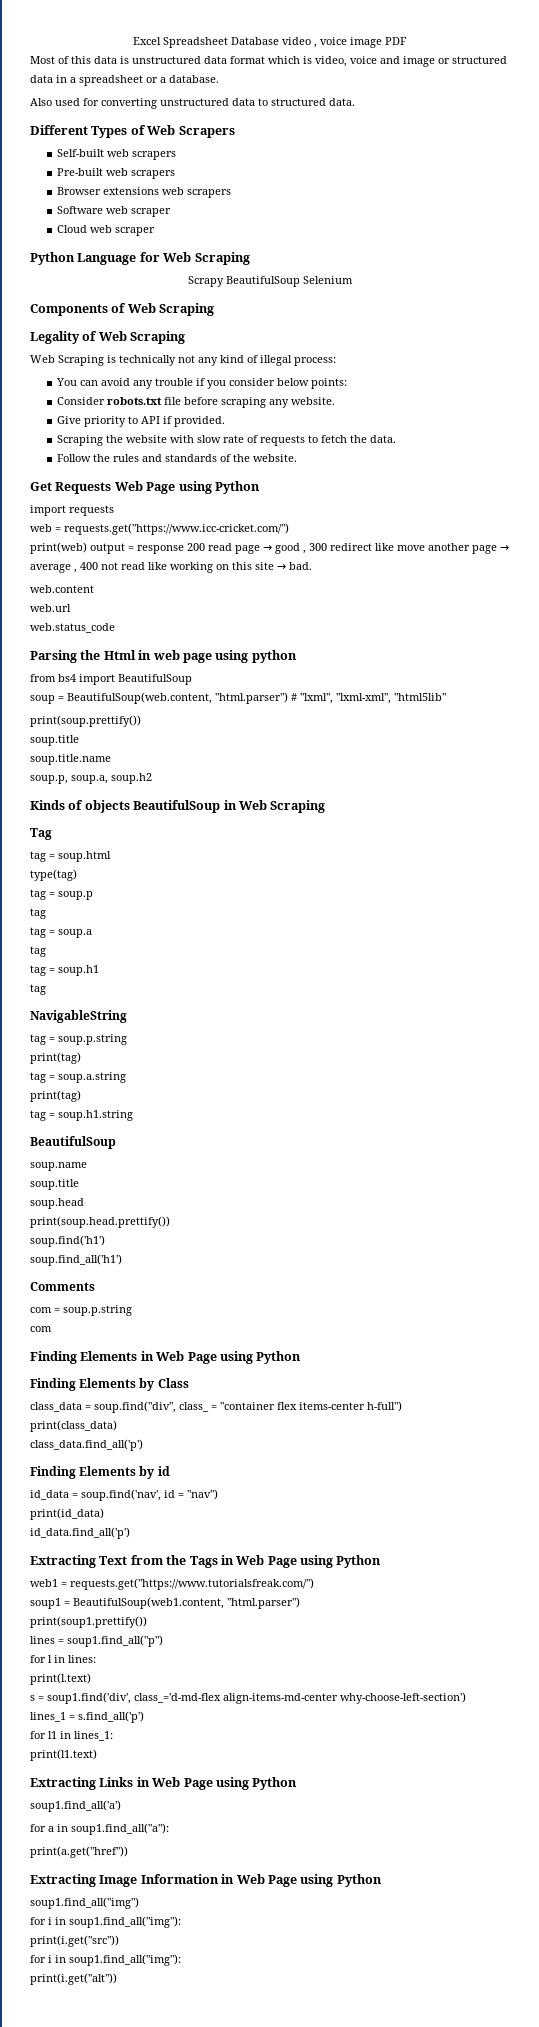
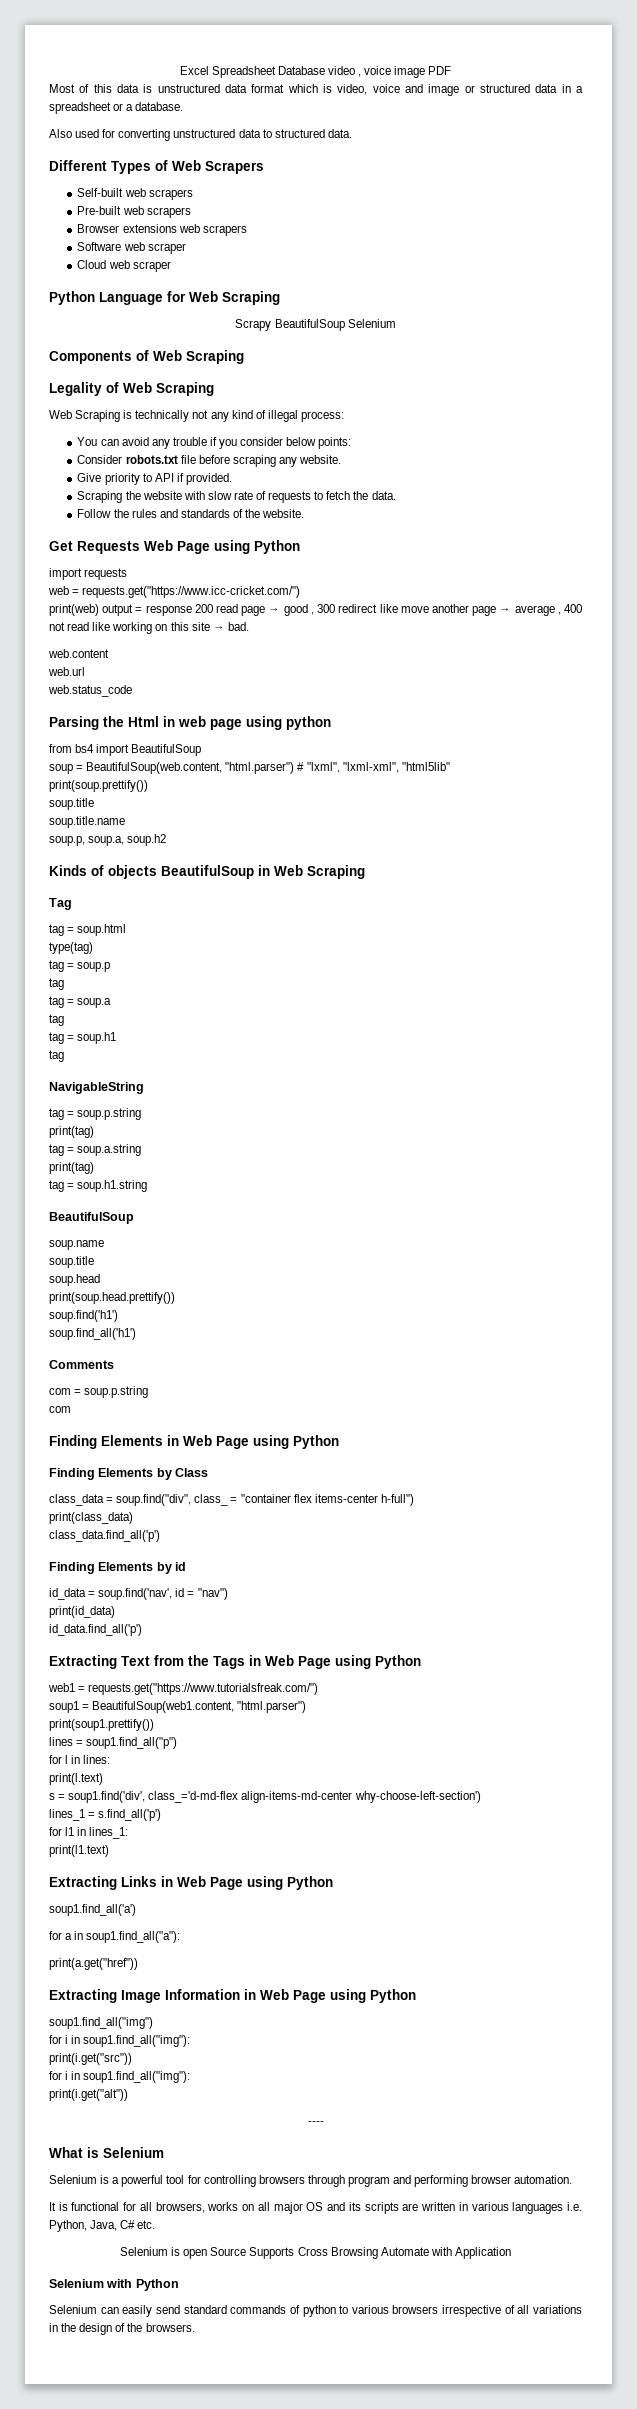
+ ----
+ What is Selenium
+ Selenium is a powerful tool for controlling browsers through program and performing browser automation.
+ It is functional for all browsers, works on all major OS and its scripts are written in various languages i.e. Python, Java, C# etc.
+ Selenium is open Source Supports Cross Browsing Automate with Application
+ Selenium with Python
+ Selenium can easily send standard commands of python to various browsers irrespective of all variations in the design of the browsers.

